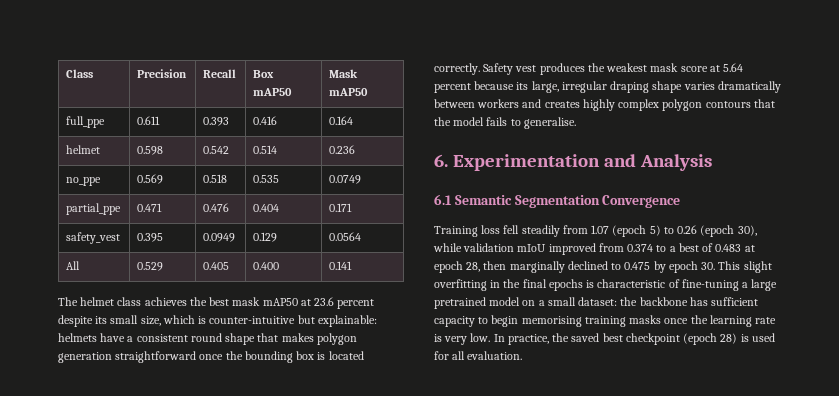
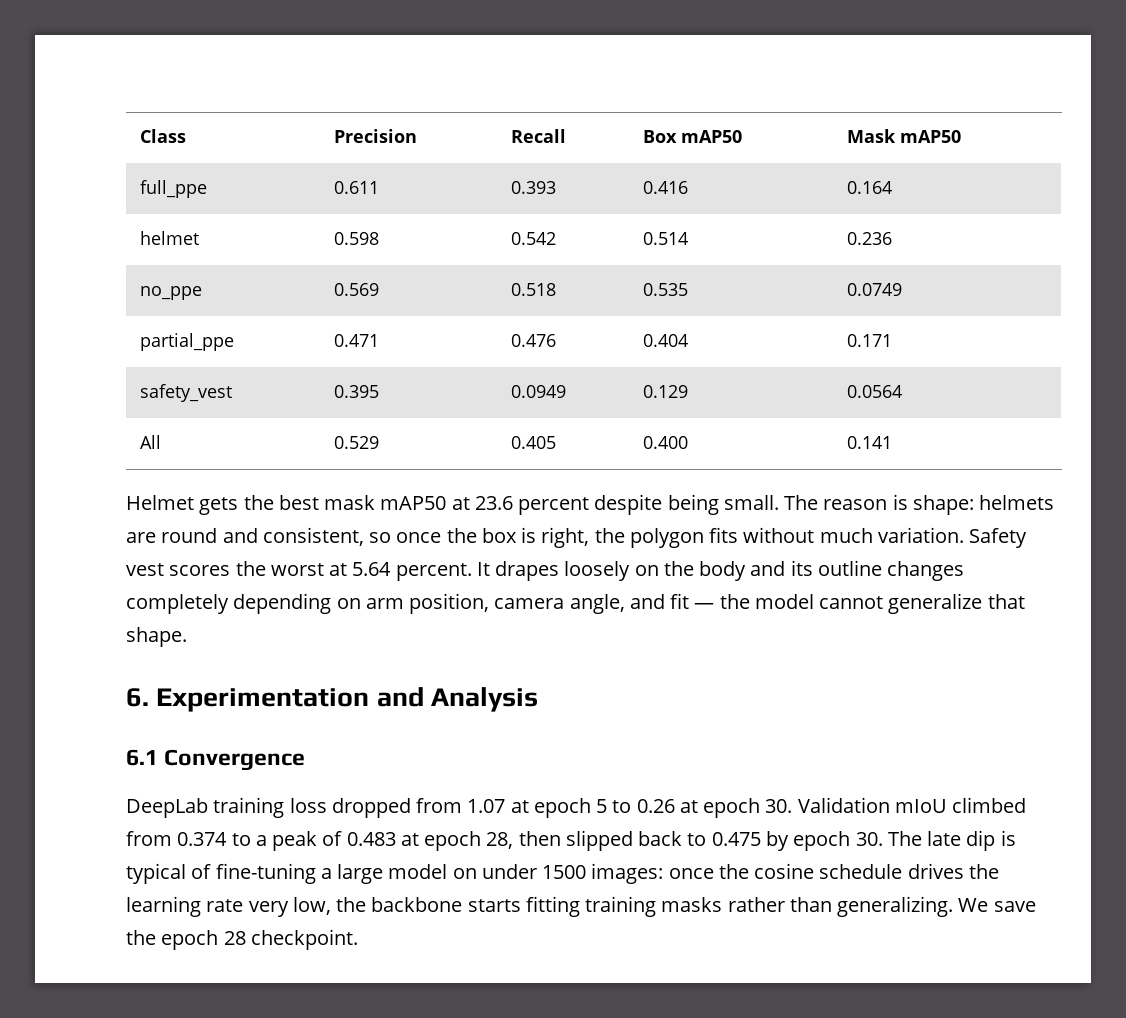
- The helmet class achieves the best mask mAP50 at 23.6 percent despite its small size, which is counter-intuitive but explainable: helmets have a consistent round shape that makes polygon generation straightforward once the bounding box is located correctly. Safety vest produces the weakest mask score at 5.64 percent because its large, irregular draping shape varies dramatically between workers and creates highly complex polygon contours that the model fails to generalise.
+ Helmet gets the best mask mAP50 at 23.6 percent despite being small. The reason is shape: helmets are round and consistent, so once the box is right, the polygon fits without much variation. Safety vest scores the worst at 5.64 percent. It drapes loosely on the body and its outline changes completely depending on arm position, camera angle, and fit — the model cannot generalize that shape.
- 6.1 Semantic Segmentation Convergence
+ 6.1 Convergence
- Training loss fell steadily from 1.07 (epoch 5) to 0.26 (epoch 30), while validation mIoU improved from 0.374 to a best of 0.483 at epoch 28, then marginally declined to 0.475 by epoch 30. This slight overfitting in the final epochs is characteristic of fine-tuning a large pretrained model on a small dataset: the backbone has sufficient capacity to begin memorising training masks once the learning rate is very low. In practice, the saved best checkpoint (epoch 28) is used for all evaluation.
+ DeepLab training loss dropped from 1.07 at epoch 5 to 0.26 at epoch 30. Validation mIoU climbed from 0.374 to a peak of 0.483 at epoch 28, then slipped back to 0.475 by epoch 30. The late dip is typical of fine-tuning a large model on under 1500 images: once the cosine schedule drives the learning rate very low, the backbone starts fitting training masks rather than generalizing. We save the epoch 28 checkpoint.

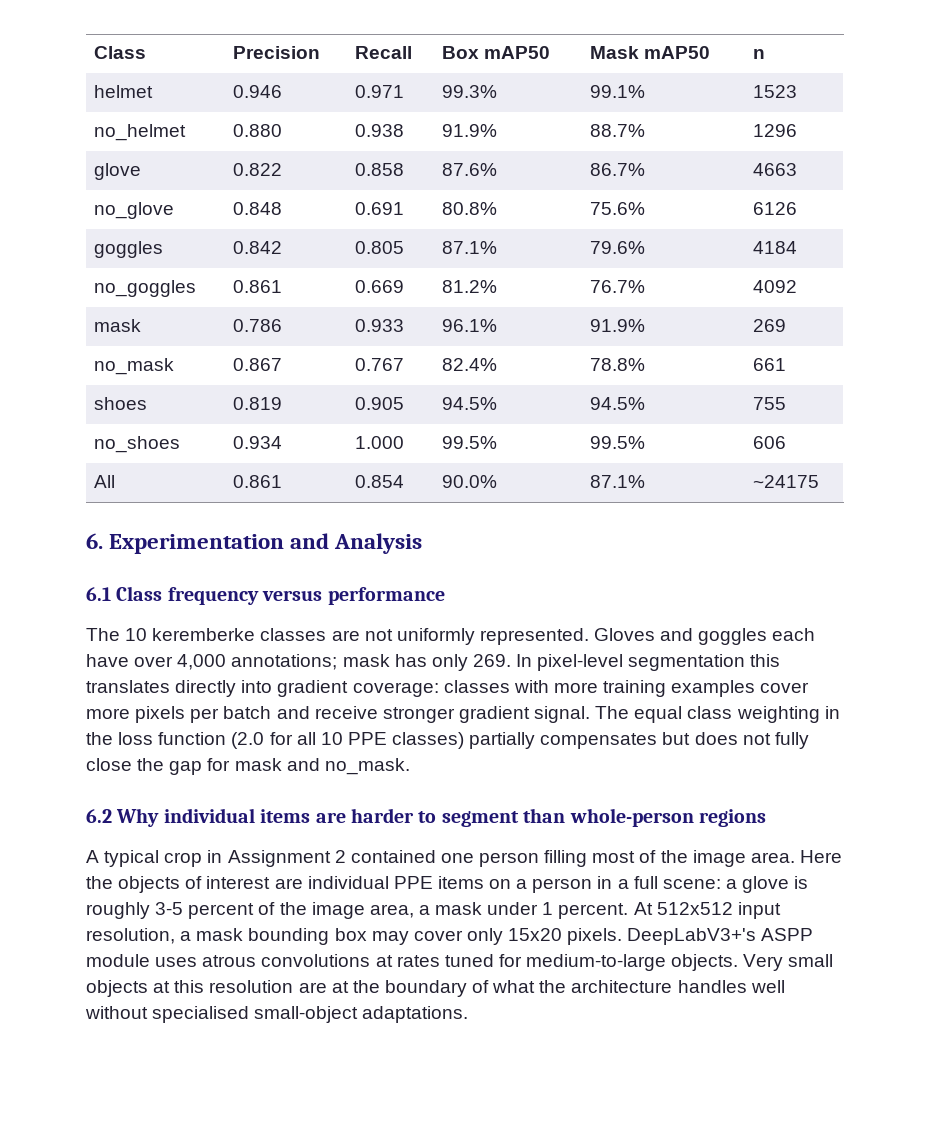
- Class | Precision | Recall | Box mAP50 | Mask mAP50
- full_ppe | 0.611 | 0.393 | 0.416 | 0.164
- helmet | 0.598 | 0.542 | 0.514 | 0.236
- no_ppe | 0.569 | 0.518 | 0.535 | 0.0749
- partial_ppe | 0.471 | 0.476 | 0.404 | 0.171
- safety_vest | 0.395 | 0.0949 | 0.129 | 0.0564
- All | 0.529 | 0.405 | 0.400 | 0.141
- Helmet gets the best mask mAP50 at 23.6 percent despite being small. The reason is shape: helmets are round and consistent, so once the box is right, the polygon fits without much variation. Safety vest scores the worst at 5.64 percent. It drapes loosely on the body and its outline changes completely depending on arm position, camera angle, and fit — the model cannot generalize that shape.
+ Class | Precision | Recall | Box mAP50 | Mask mAP50 | n
+ helmet | 0.946 | 0.971 | 99.3% | 99.1% | 1523
+ no_helmet | 0.880 | 0.938 | 91.9% | 88.7% | 1296
+ glove | 0.822 | 0.858 | 87.6% | 86.7% | 4663
+ no_glove | 0.848 | 0.691 | 80.8% | 75.6% | 6126
+ goggles | 0.842 | 0.805 | 87.1% | 79.6% | 4184
+ no_goggles | 0.861 | 0.669 | 81.2% | 76.7% | 4092
+ mask | 0.786 | 0.933 | 96.1% | 91.9% | 269
+ no_mask | 0.867 | 0.767 | 82.4% | 78.8% | 661
+ shoes | 0.819 | 0.905 | 94.5% | 94.5% | 755
+ no_shoes | 0.934 | 1.000 | 99.5% | 99.5% | 606
+ All | 0.861 | 0.854 | 90.0% | 87.1% | ~24175
- 6.1 Convergence
- DeepLab training loss dropped from 1.07 at epoch 5 to 0.26 at epoch 30. Validation mIoU climbed from 0.374 to a peak of 0.483 at epoch 28, then slipped back to 0.475 by epoch 30. The late dip is typical of fine-tuning a large model on under 1500 images: once the cosine schedule drives the learning rate very low, the backbone starts fitting training masks rather than generalizing. We save the epoch 28 checkpoint.
+ 6.1 Class frequency versus performance
+ The 10 keremberke classes are not uniformly represented. Gloves and goggles each have over 4,000 annotations; mask has only 269. In pixel-level segmentation this translates directly into gradient coverage: classes with more training examples cover more pixels per batch and receive stronger gradient signal. The equal class weighting in the loss function (2.0 for all 10 PPE classes) partially compensates but does not fully close the gap for mask and no_mask.
+ 6.2 Why individual items are harder to segment than whole-person regions
+ A typical crop in Assignment 2 contained one person filling most of the image area. Here the objects of interest are individual PPE items on a person in a full scene: a glove is roughly 3-5 percent of the image area, a mask under 1 percent. At 512x512 input resolution, a mask bounding box may cover only 15x20 pixels. DeepLabV3+'s ASPP module uses atrous convolutions at rates tuned for medium-to-large objects. Very small objects at this resolution are at the boundary of what the architecture handles well without specialised small-object adaptations.

